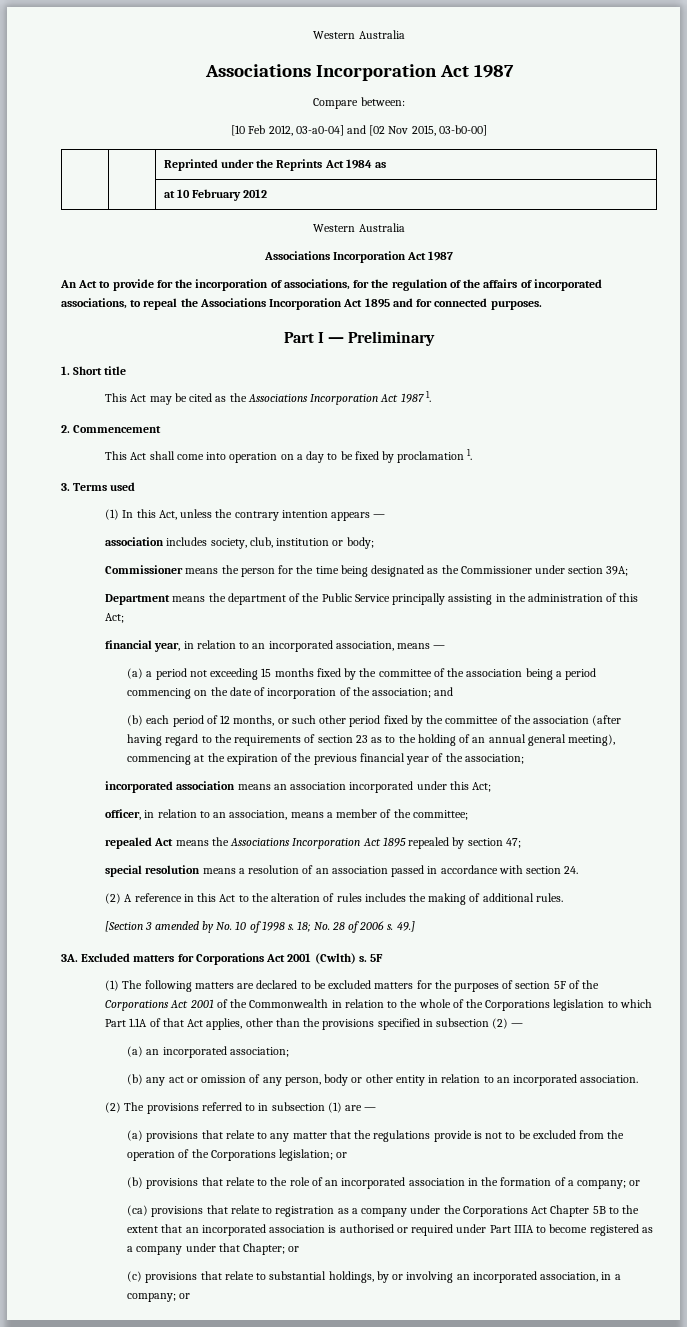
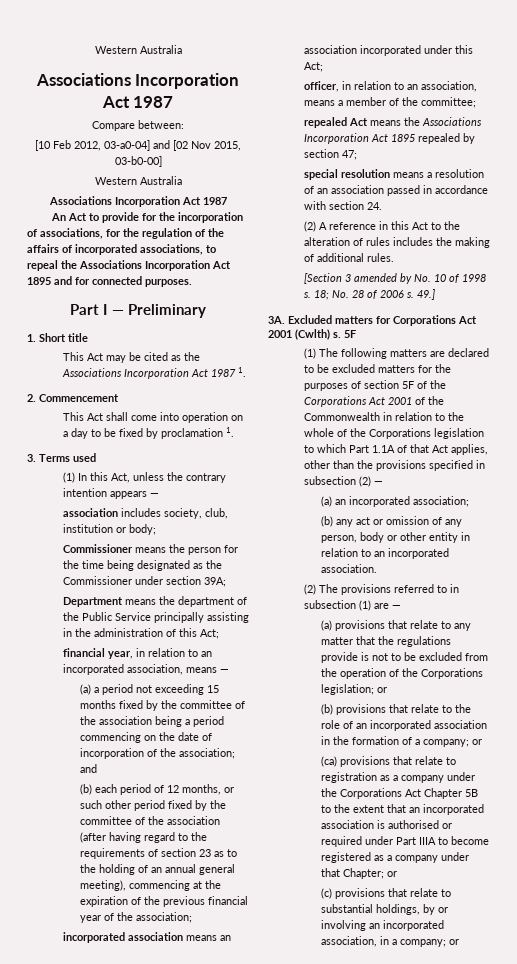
- | | Reprinted under the Reprints Act 1984 as
- | | at 10 February 2012

